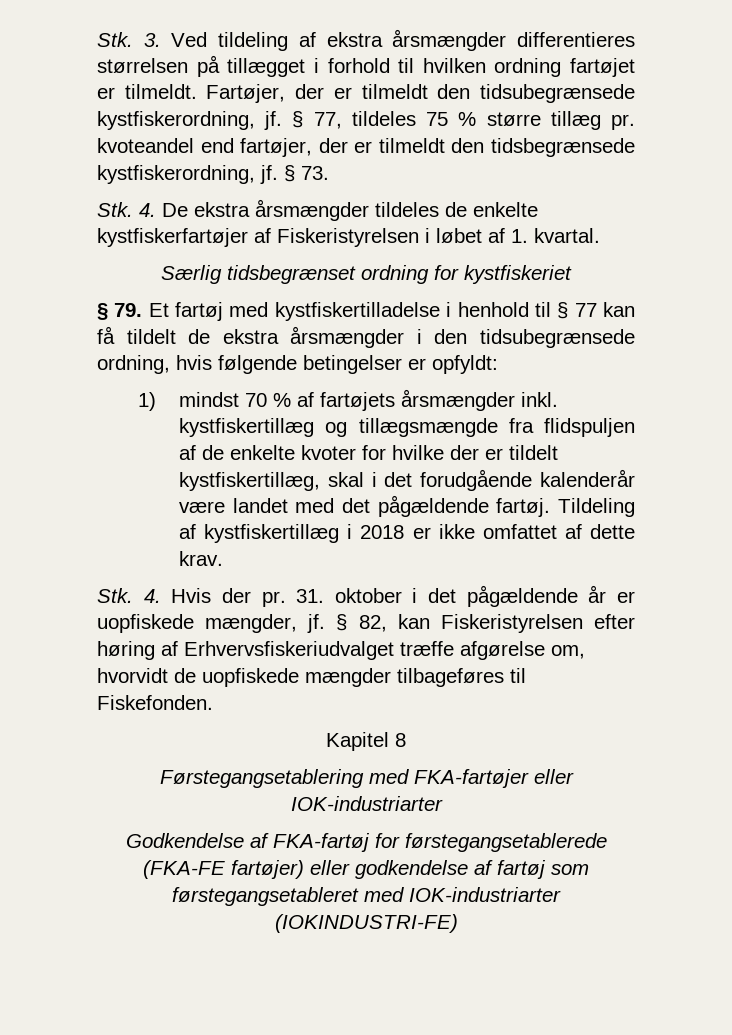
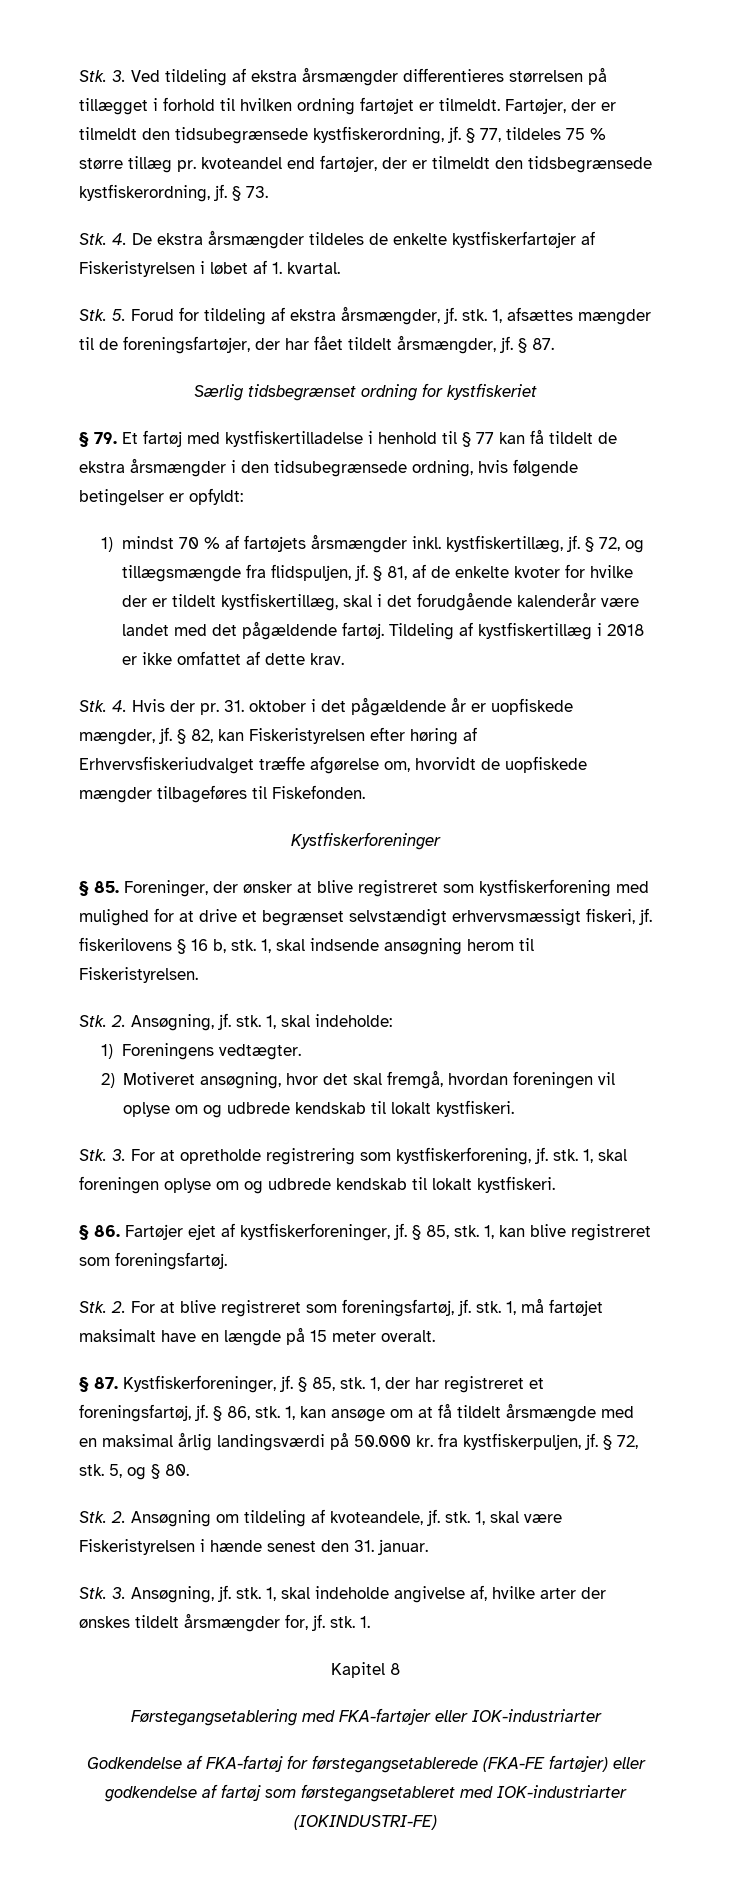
+ Stk. 5. Forud for tildeling af ekstra årsmængder, jf. stk. 1, afsættes mængder til de foreningsfartøjer, der har fået tildelt årsmængder, jf. § 87.
- 1) mindst 70 % af fartøjets årsmængder inkl. kystfiskertillæg og tillægsmængde fra flidspuljen af de enkelte kvoter for hvilke der er tildelt kystfiskertillæg, skal i det forudgående kalenderår være landet med det pågældende fartøj.
+ 1) mindst 70 % af fartøjets årsmængder inkl. kystfiskertillæg, jf. § 72, og tillægsmængde fra flidspuljen, jf. § 81, af de enkelte kvoter for hvilke der er tildelt kystfiskertillæg, skal i det forudgående kalenderår være landet med det pågældende fartøj.
+ Kystfiskerforeninger
+ § 85. Foreninger, der ønsker at blive registreret som kystfiskerforening med mulighed for at drive et begrænset selvstændigt erhvervsmæssigt fiskeri, jf. fiskerilovens § 16 b, stk. 1, skal indsende ansøgning herom til Fiskeristyrelsen.
+ Stk. 2. Ansøgning, jf. stk. 1, skal indeholde:
+ 1) Foreningens vedtægter.
+ 2) Motiveret ansøgning, hvor det skal fremgå, hvordan foreningen vil oplyse om og udbrede kendskab til lokalt kystfiskeri.
+ Stk. 3. For at opretholde registrering som kystfiskerforening, jf. stk. 1, skal foreningen oplyse om og udbrede kendskab til lokalt kystfiskeri.
+ § 86. Fartøjer ejet af kystfiskerforeninger, jf. § 85, stk. 1, kan blive registreret som foreningsfartøj.
+ Stk. 2. For at blive registreret som foreningsfartøj, jf. stk. 1, må fartøjet maksimalt have en længde på 15 meter overalt.
+ § 87. Kystfiskerforeninger, jf. § 85, stk. 1, der har registreret et foreningsfartøj, jf. § 86, stk. 1, kan ansøge om at få tildelt årsmængde med en maksimal årlig landingsværdi på 50.000 kr. fra kystfiskerpuljen, jf. § 72, stk. 5, og § 80.
+ Stk. 2. Ansøgning om tildeling af kvoteandele, jf. stk. 1, skal være Fiskeristyrelsen i hænde senest den 31. januar.
+ Stk. 3. Ansøgning, jf. stk. 1, skal indeholde angivelse af, hvilke arter der ønskes tildelt årsmængder for, jf. stk. 1.

